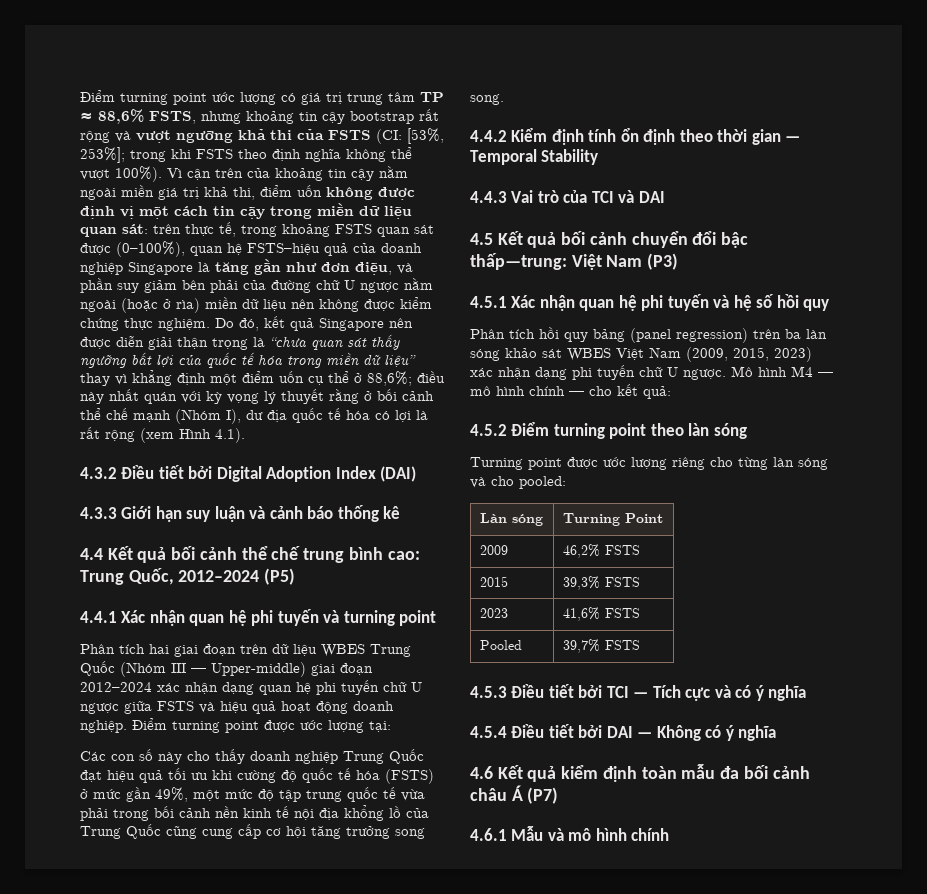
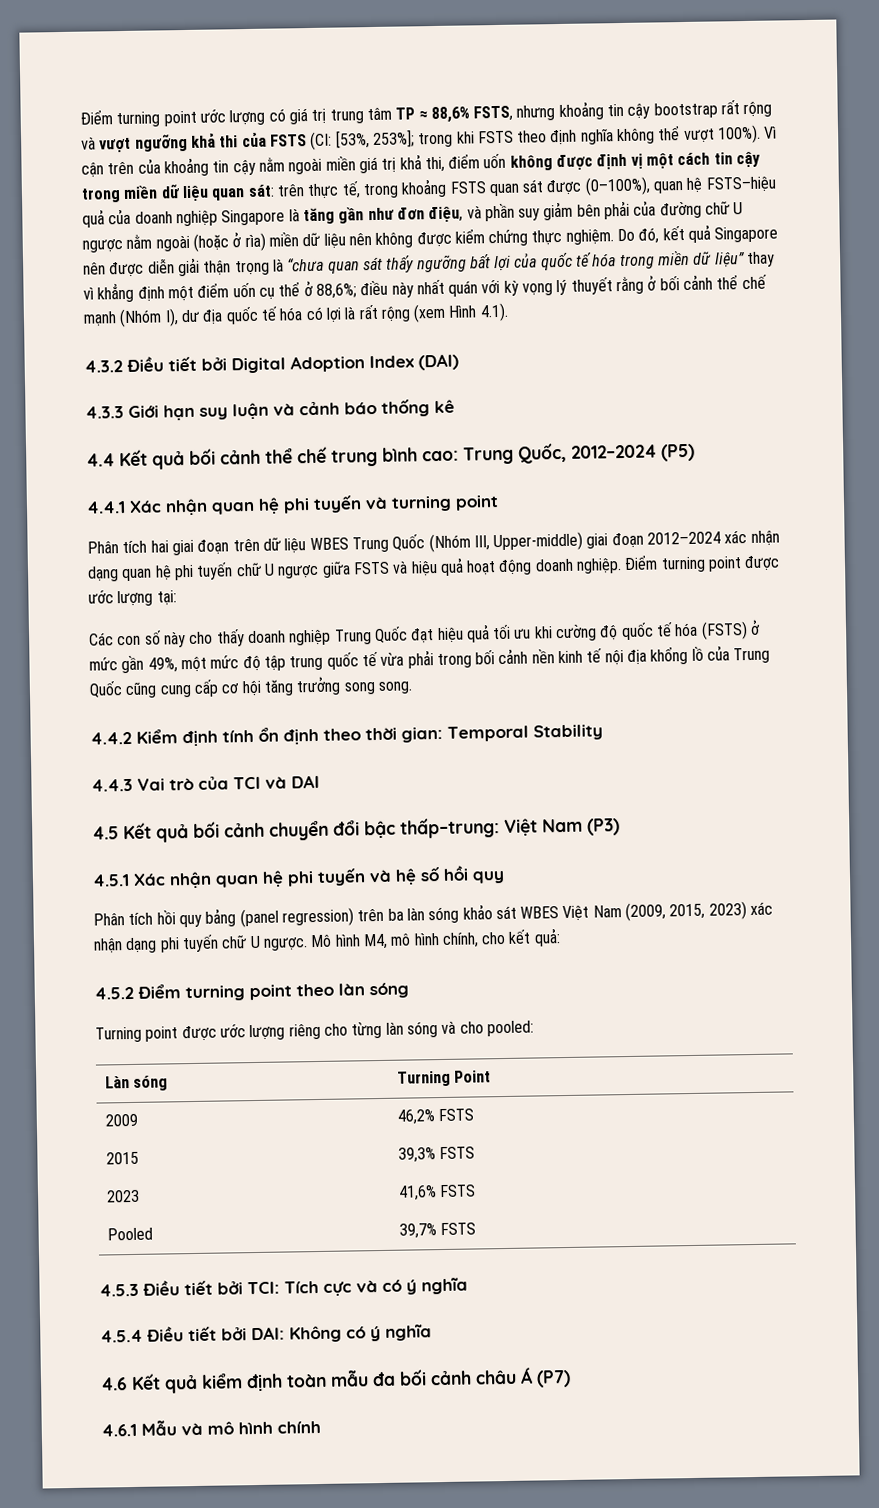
- Phân tích hai giai đoạn trên dữ liệu WBES Trung Quốc (Nhóm III — Upper-middle) giai đoạn 2012–2024 xác nhận dạng quan hệ phi tuyến chữ U ngược giữa FSTS và hiệu quả hoạt động doanh nghiệp.
+ Phân tích hai giai đoạn trên dữ liệu WBES Trung Quốc (Nhóm III, Upper-middle) giai đoạn 2012–2024 xác nhận dạng quan hệ phi tuyến chữ U ngược giữa FSTS và hiệu quả hoạt động doanh nghiệp.
- 4.4.2 Kiểm định tính ổn định theo thời gian — Temporal Stability
+ 4.4.2 Kiểm định tính ổn định theo thời gian: Temporal Stability
- 4.5 Kết quả bối cảnh chuyển đổi bậc thấp—trung: Việt Nam (P3)
+ 4.5 Kết quả bối cảnh chuyển đổi bậc thấp–trung: Việt Nam (P3)
- Mô hình M4 — mô hình chính — cho kết quả:
+ Mô hình M4, mô hình chính, cho kết quả:
- 4.5.3 Điều tiết bởi TCI — Tích cực và có ý nghĩa
+ 4.5.3 Điều tiết bởi TCI: Tích cực và có ý nghĩa
- 4.5.4 Điều tiết bởi DAI — Không có ý nghĩa
+ 4.5.4 Điều tiết bởi DAI: Không có ý nghĩa

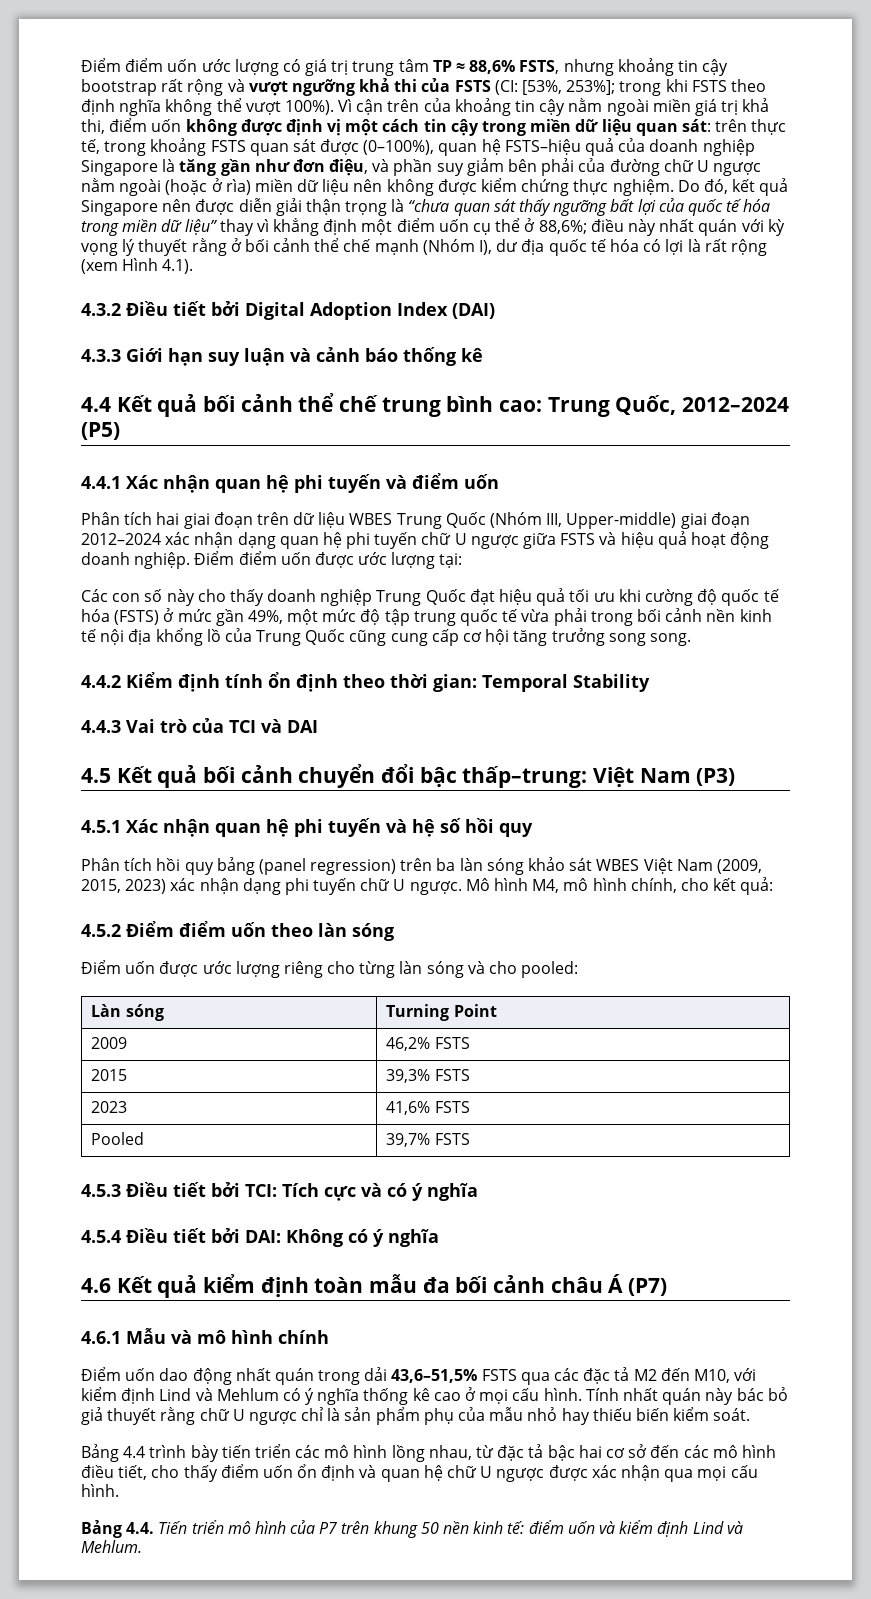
- Điểm turning point ước lượng có giá trị trung tâm TP ≈ 88,6% FSTS, nhưng khoảng tin cậy bootstrap rất rộng và vượt ngưỡng khả thi của FSTS (CI: [53%, 253%]; trong khi FSTS theo định nghĩa không thể vượt 100%).
+ Điểm điểm uốn ước lượng có giá trị trung tâm TP ≈ 88,6% FSTS, nhưng khoảng tin cậy bootstrap rất rộng và vượt ngưỡng khả thi của FSTS (CI: [53%, 253%]; trong khi FSTS theo định nghĩa không thể vượt 100%).
- 4.4.1 Xác nhận quan hệ phi tuyến và turning point
+ 4.4.1 Xác nhận quan hệ phi tuyến và điểm uốn
- Điểm turning point được ước lượng tại:
+ Điểm điểm uốn được ước lượng tại:
- 4.5.2 Điểm turning point theo làn sóng
+ 4.5.2 Điểm điểm uốn theo làn sóng
- Turning point được ước lượng riêng cho từng làn sóng và cho pooled:
+ Điểm uốn được ước lượng riêng cho từng làn sóng và cho pooled:
+ Điểm uốn dao động nhất quán trong dải 43,6–51,5% FSTS qua các đặc tả M2 đến M10, với kiểm định Lind và Mehlum có ý nghĩa thống kê cao ở mọi cấu hình. Tính nhất quán này bác bỏ giả thuyết rằng chữ U ngược chỉ là sản phẩm phụ của mẫu nhỏ hay thiếu biến kiểm soát.
+ Bảng 4.4 trình bày tiến triển các mô hình lồng nhau, từ đặc tả bậc hai cơ sở đến các mô hình điều tiết, cho thấy điểm uốn ổn định và quan hệ chữ U ngược được xác nhận qua mọi cấu hình.
+ Bảng 4.4. Tiến triển mô hình của P7 trên khung 50 nền kinh tế: điểm uốn và kiểm định Lind và Mehlum.

